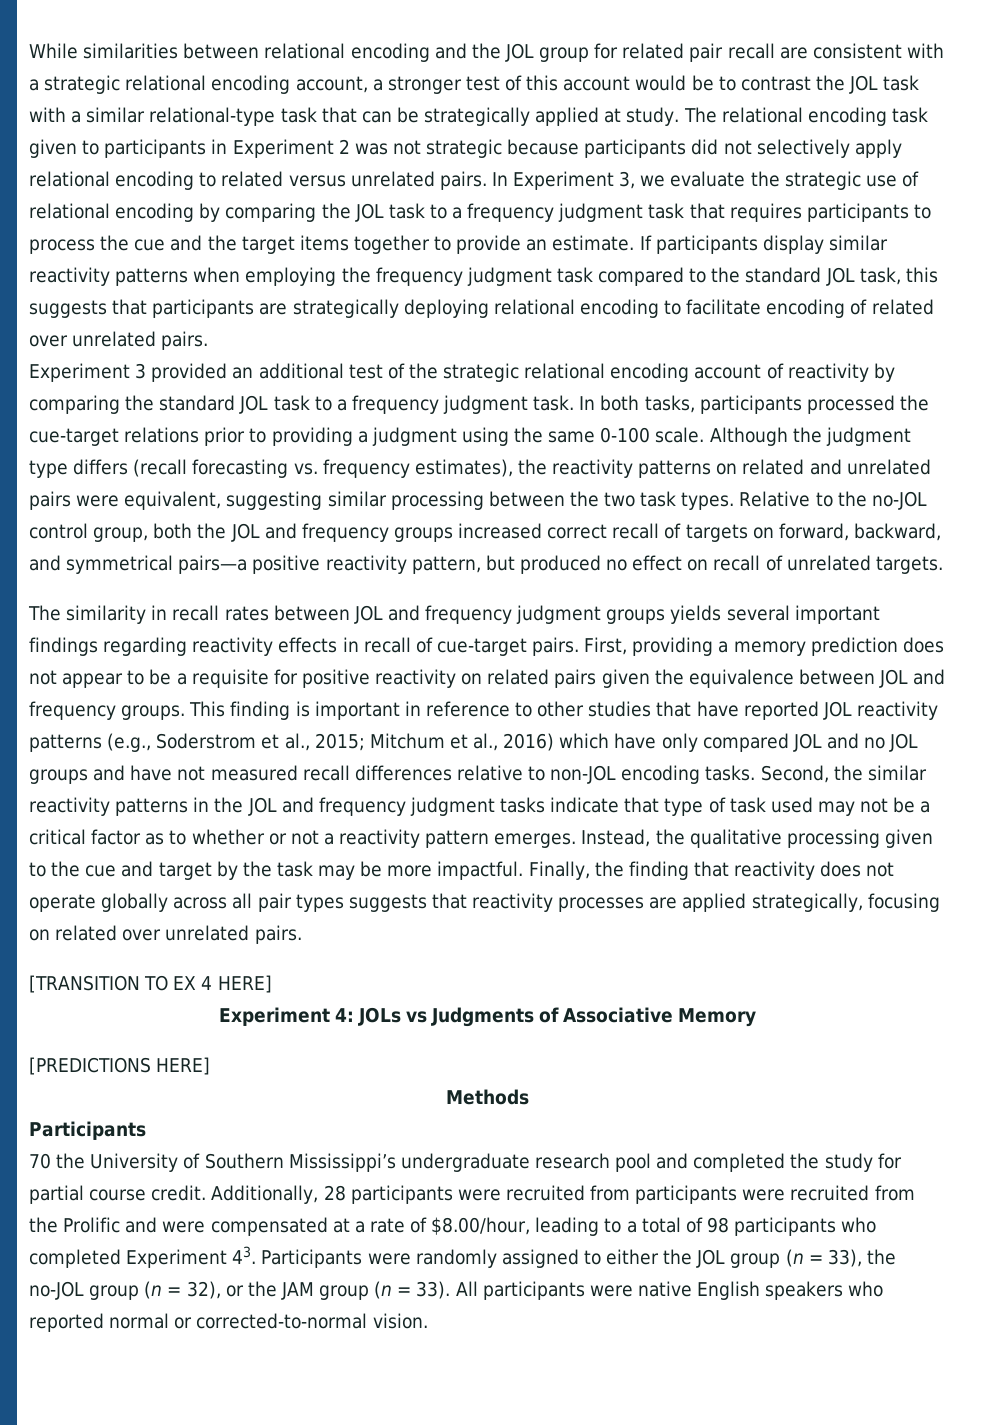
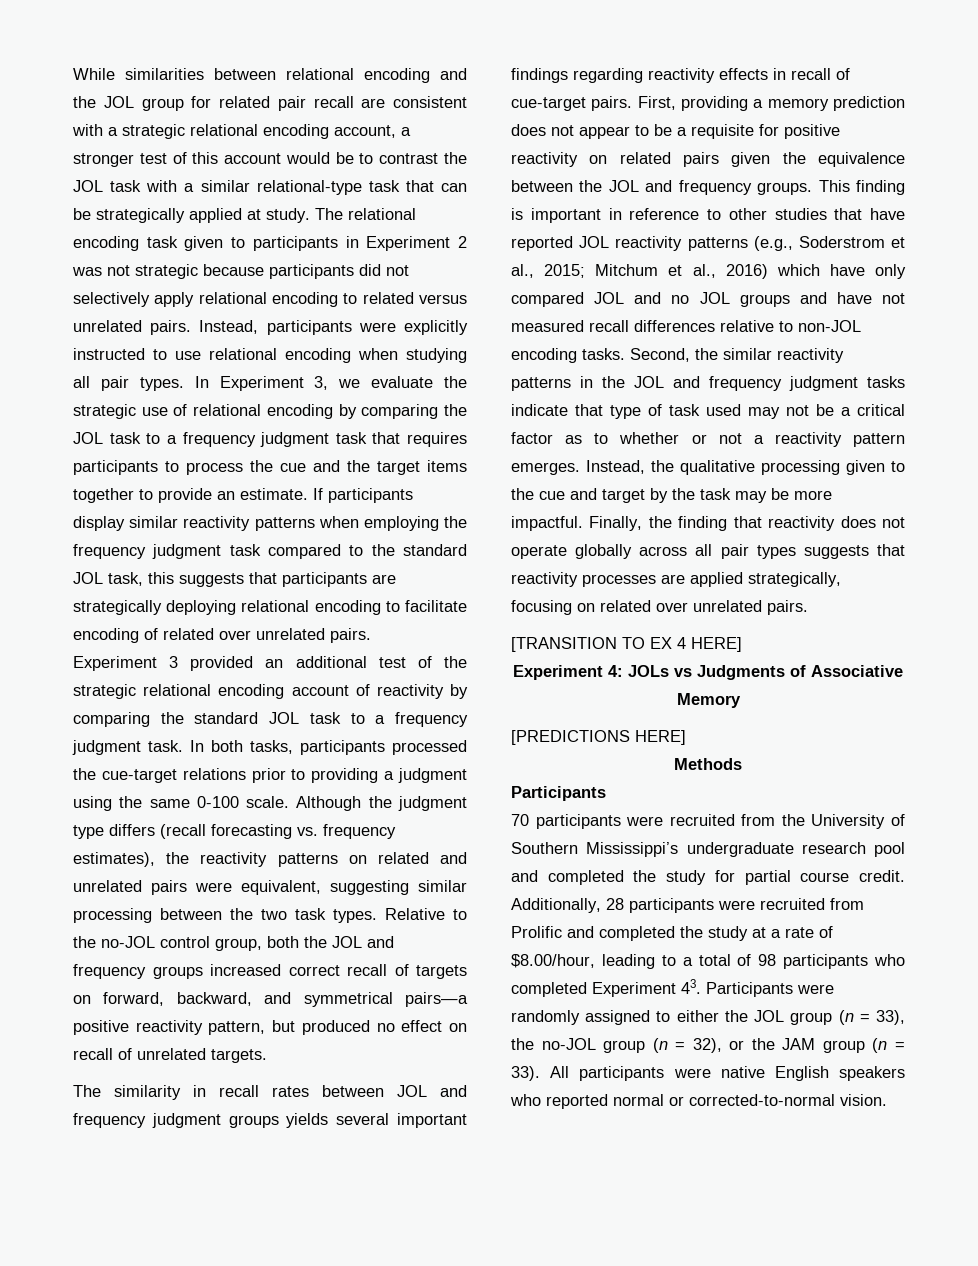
+ Instead, participants were explicitly instructed to use relational encoding when studying all pair types.
- First, providing a memory prediction does not appear to be a requisite for positive reactivity on related pairs given the equivalence between JOL and frequency groups.
+ First, providing a memory prediction does not appear to be a requisite for positive reactivity on related pairs given the equivalence between the JOL and frequency groups.
- 70 the University of Southern Mississippi’s undergraduate research pool and completed the study for partial course credit.
+ 70 participants were recruited from the University of Southern Mississippi’s undergraduate research pool and completed the study for partial course credit.
- Additionally, 28 participants were recruited from participants were recruited from the Prolific and were compensated at a rate of $8.00/hour, leading to a total of 98 participants who completed Experiment 43. Participants were randomly assigned to either the JOL group (n = 33), the no-JOL group (n = 32), or the JAM group (n = 33).
+ Additionally, 28 participants were recruited from Prolific and completed the study at a rate of $8.00/hour, leading to a total of 98 participants who completed Experiment 43. Participants were randomly assigned to either the JOL group (n = 33), the no-JOL group (n = 32), or the JAM group (n = 33).

